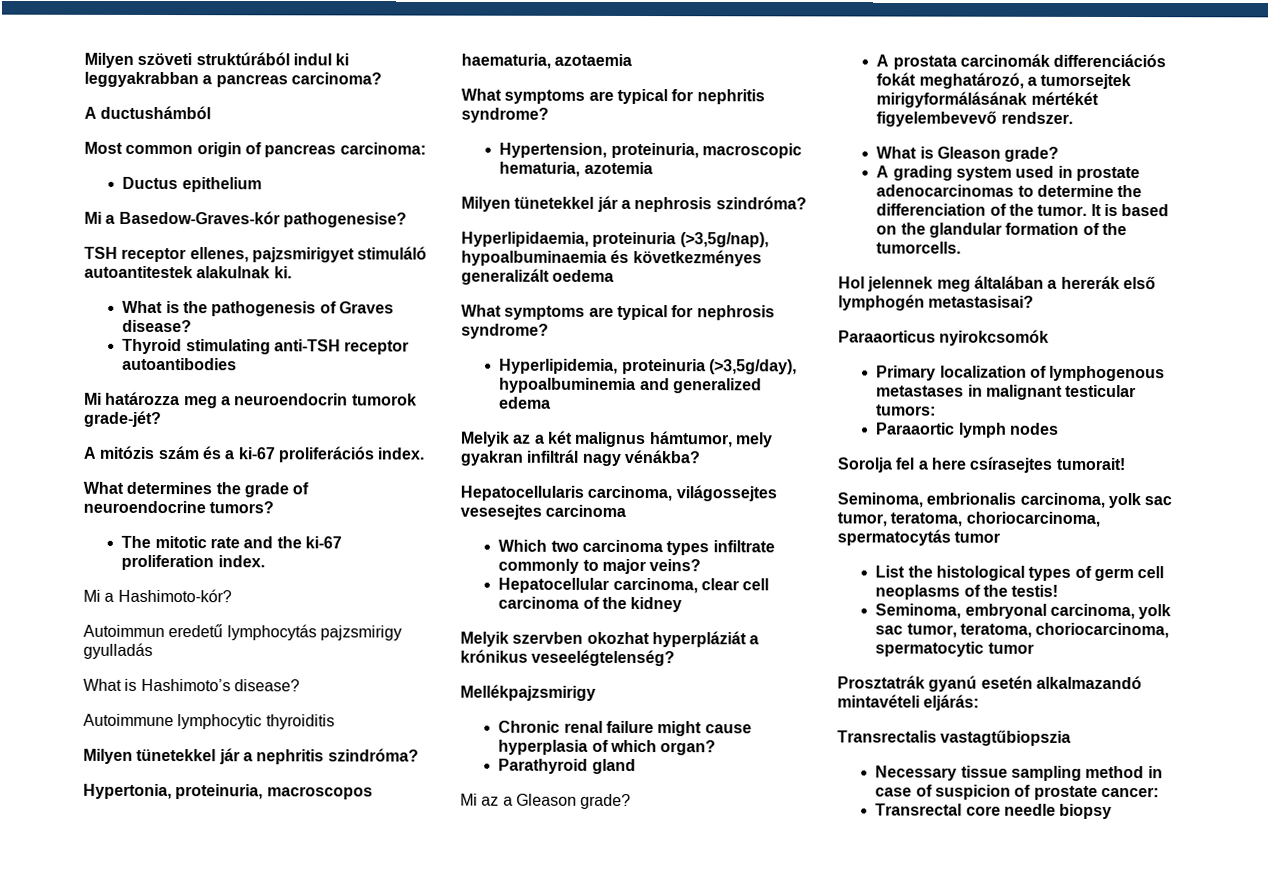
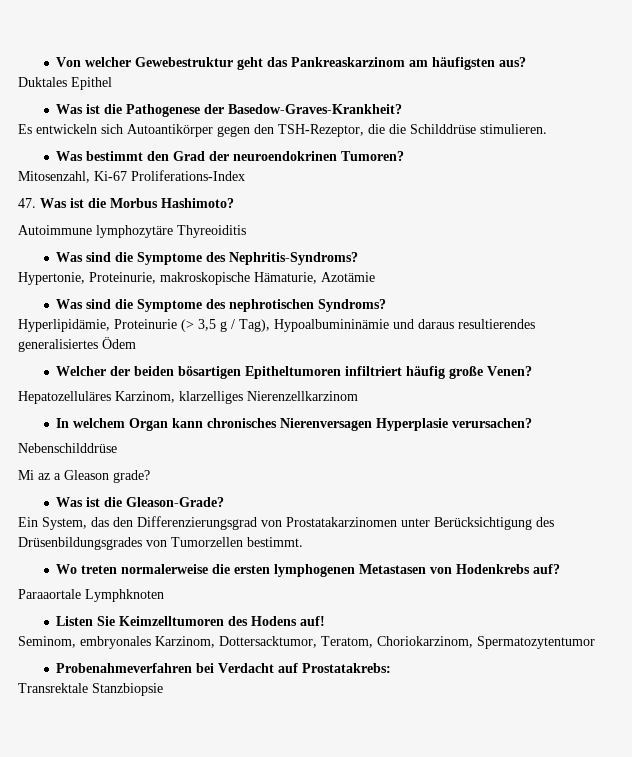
- Milyen szöveti struktúrából indul ki leggyakrabban a pancreas carcinoma?
- A ductushámból
- Most common origin of pancreas carcinoma:
- Ductus epithelium
- Mi a Basedow-Graves-kór pathogenesise?
- TSH receptor ellenes, pajzsmirigyet stimuláló autoantitestek alakulnak ki.
- What is the pathogenesis of Graves disease?
- Thyroid stimulating anti-TSH receptor autoantibodies
- Mi határozza meg a neuroendocrin tumorok grade-jét?
- A mitózis szám és a ki-67 proliferációs index.
- What determines the grade of neuroendocrine tumors?
- The mitotic rate and the ki-67 proliferation index.
- Mi a Hashimoto-kór?
- Autoimmun eredetű lymphocytás pajzsmirigy gyulladás
- What is Hashimoto’s disease?
- Autoimmune lymphocytic thyroiditis
- Milyen tünetekkel jár a nephritis szindróma?
- Hypertonia, proteinuria, macroscopos haematuria, azotaemia
- What symptoms are typical for nephritis syndrome?
- Hypertension, proteinuria, macroscopic hematuria, azotemia
- Milyen tünetekkel jár a nephrosis szindróma?
- Hyperlipidaemia, proteinuria (>3,5g/nap), hypoalbuminaemia és következményes generalizált oedema
- What symptoms are typical for nephrosis syndrome?
- Hyperlipidemia, proteinuria (>3,5g/day), hypoalbuminemia and generalized edema
- Melyik az a két malignus hámtumor, mely gyakran infiltrál nagy vénákba?
- Hepatocellularis carcinoma, világossejtes vesesejtes carcinoma
- Which two carcinoma types infiltrate commonly to major veins?
- Hepatocellular carcinoma, clear cell carcinoma of the kidney
- Melyik szervben okozhat hyperpláziát a krónikus veseelégtelenség?
- Mellékpajzsmirigy
- Chronic renal failure might cause hyperplasia of which organ?
- Parathyroid gland
+ Von welcher Gewebestruktur geht das Pankreaskarzinom am häufigsten aus?
+ Duktales Epithel
+ Was ist die Pathogenese der Basedow-Graves-Krankheit?
+ Es entwickeln sich Autoantikörper gegen den TSH-Rezeptor, die die Schilddrüse stimulieren.
+ Was bestimmt den Grad der neuroendokrinen Tumoren?
+ Mitosenzahl, Ki-67 Proliferations-Index
+ 47. Was ist die Morbus Hashimoto?
+ Autoimmune lymphozytäre Thyreoiditis
+ Was sind die Symptome des Nephritis-Syndroms?
+ Hypertonie, Proteinurie, makroskopische Hämaturie, Azotämie
+ Was sind die Symptome des nephrotischen Syndroms?
+ Hyperlipidämie, Proteinurie (> 3,5 g / Tag), Hypoalbumininämie und daraus resultierendes generalisiertes Ödem
+ Welcher der beiden bösartigen Epitheltumoren infiltriert häufig große Venen?
+ Hepatozelluläres Karzinom, klarzelliges Nierenzellkarzinom
+ In welchem Organ kann chronisches Nierenversagen Hyperplasie verursachen?
+ Nebenschilddrüse
- A prostata carcinomák differenciációs fokát meghatározó, a tumorsejtek mirigyformálásának mértékét figyelembevevő rendszer.
- What is Gleason grade?
- A grading system used in prostate adenocarcinomas to determine the differenciation of the tumor. It is based on the glandular formation of the tumorcells.
- Hol jelennek meg általában a hererák első lymphogén metastasisai?
- Paraaorticus nyirokcsomók
- Primary localization of lymphogenous metastases in malignant testicular tumors:
- Paraaortic lymph nodes
- Sorolja fel a here csírasejtes tumorait!
- Seminoma, embrionalis carcinoma, yolk sac tumor, teratoma, choriocarcinoma, spermatocytás tumor
- List the histological types of germ cell neoplasms of the testis!
- Seminoma, embryonal carcinoma, yolk sac tumor, teratoma, choriocarcinoma, spermatocytic tumor
- Prosztatrák gyanú esetén alkalmazandó mintavételi eljárás:
- Transrectalis vastagtűbiopszia
- Necessary tissue sampling method in case of suspicion of prostate cancer:
- Transrectal core needle biopsy
+ Was ist die Gleason-Grade?
+ Ein System, das den Differenzierungsgrad von Prostatakarzinomen unter Berücksichtigung des Drüsenbildungsgrades von Tumorzellen bestimmt.
+ Wo treten normalerweise die ersten lymphogenen Metastasen von Hodenkrebs auf?
+ Paraaortale Lymphknoten
+ Listen Sie Keimzelltumoren des Hodens auf!
+ Seminom, embryonales Karzinom, Dottersacktumor, Teratom, Choriokarzinom, Spermatozytentumor
+ Probenahmeverfahren bei Verdacht auf Prostatakrebs:
+ Transrektale Stanzbiopsie

